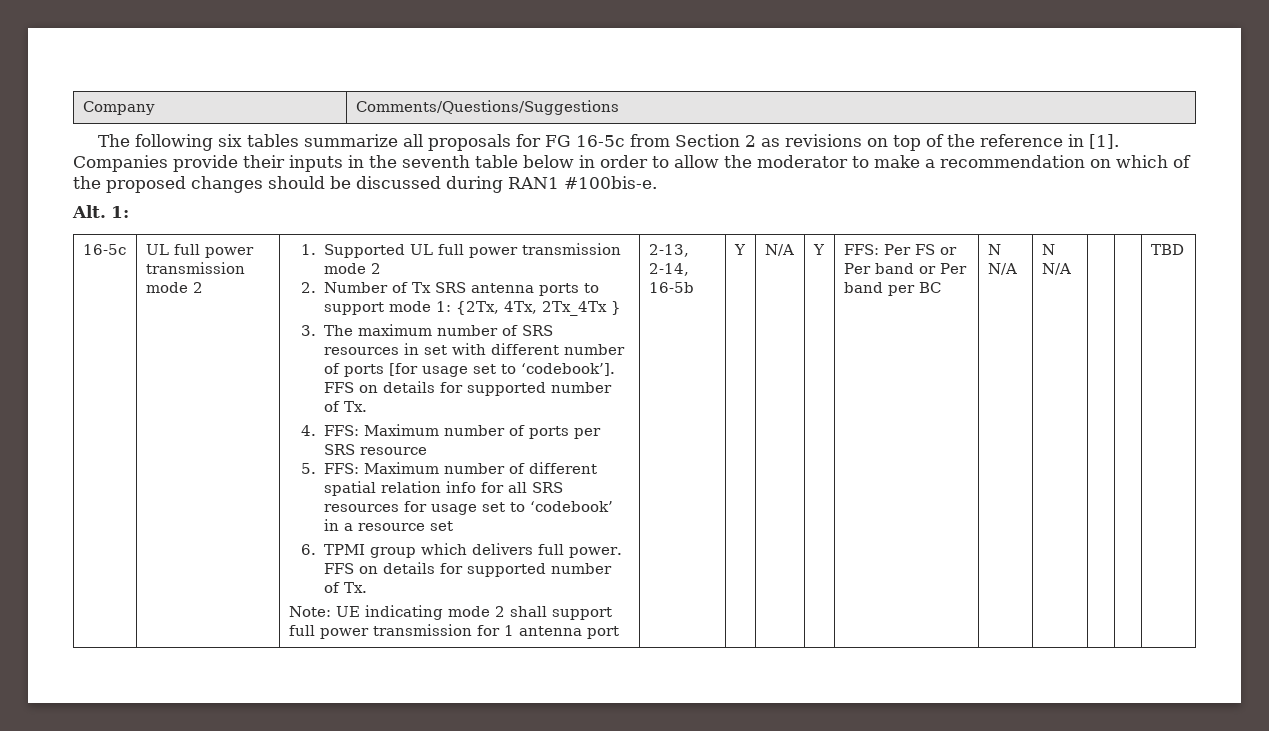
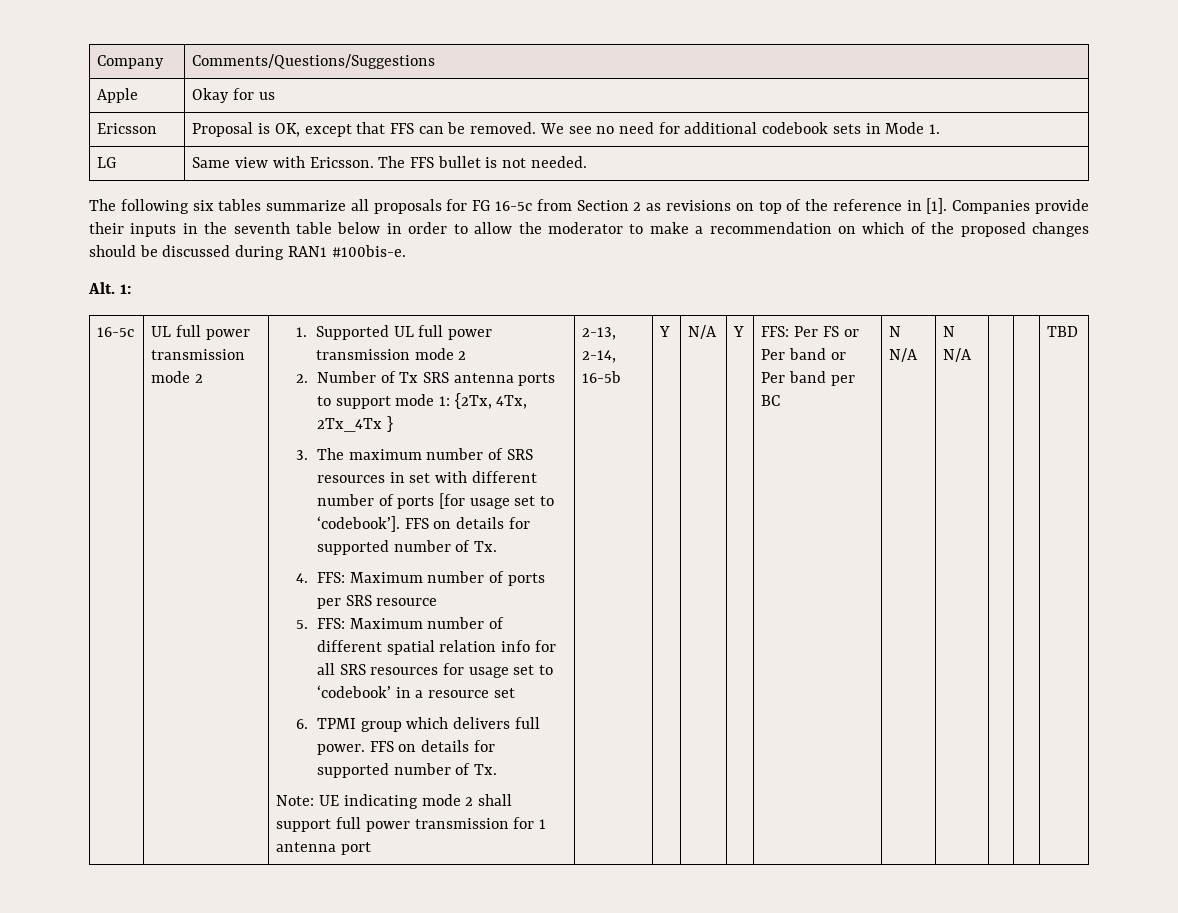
+ Apple | Okay for us
+ Ericsson | Proposal is OK, except that FFS can be removed. We see no need for additional codebook sets in Mode 1.
+ LG | Same view with Ericsson. The FFS bullet is not needed.

